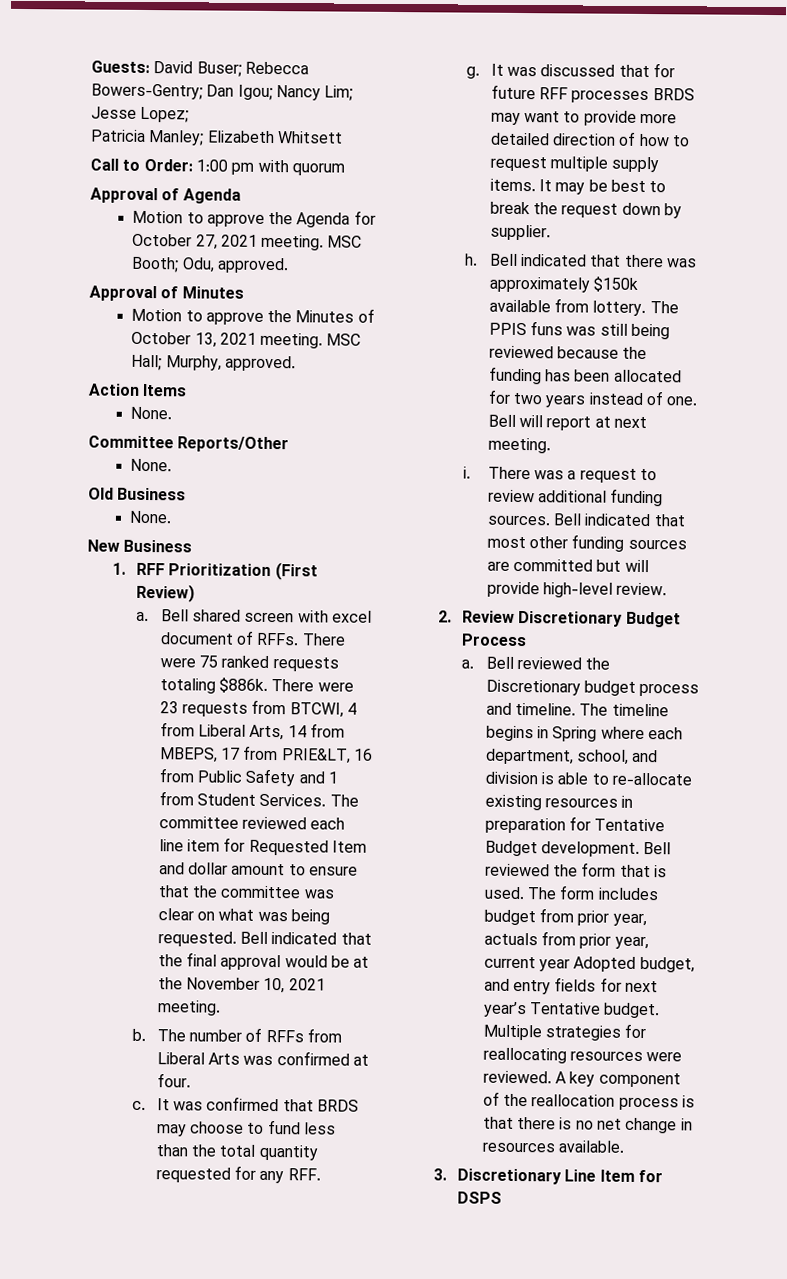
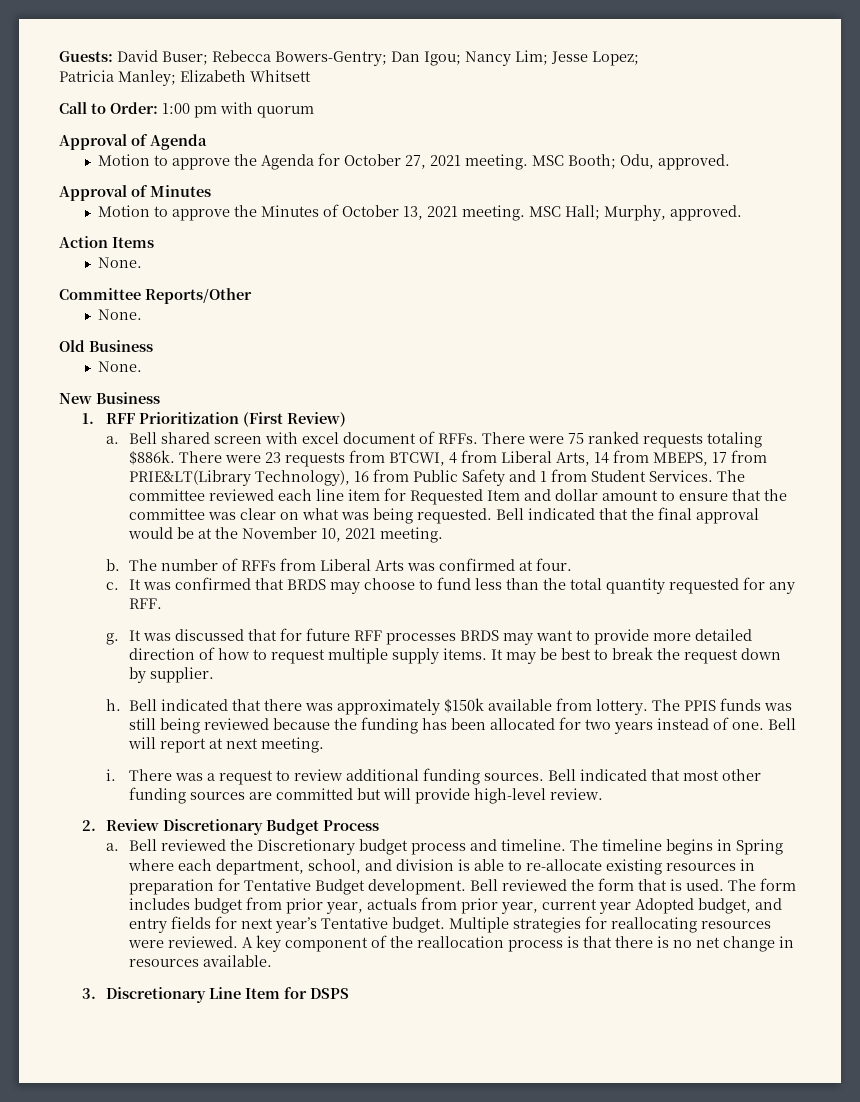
- There were 23 requests from BTCWI, 4 from Liberal Arts, 14 from MBEPS, 17 from PRIE&LT, 16 from Public Safety and 1 from Student Services.
+ There were 23 requests from BTCWI, 4 from Liberal Arts, 14 from MBEPS, 17 from PRIE&LT(Library Technology), 16 from Public Safety and 1 from Student Services.
- The PPIS funs was still being reviewed because the funding has been allocated for two years instead of one.
+ The PPIS funds was still being reviewed because the funding has been allocated for two years instead of one.

